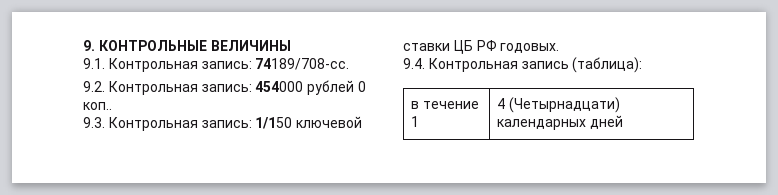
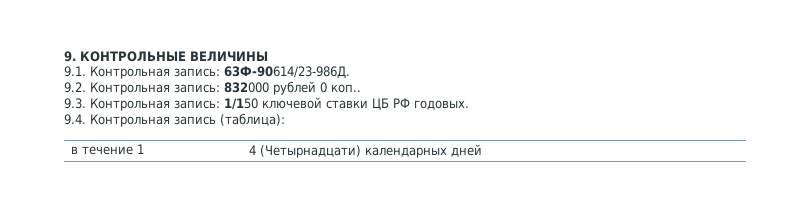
- 9.1. Контрольная запись: 74189/708-сс.
+ 9.1. Контрольная запись: 63Ф-90614/23-986Д.
- 9.2. Контрольная запись: 454000 рублей 0 коп..
+ 9.2. Контрольная запись: 832000 рублей 0 коп..

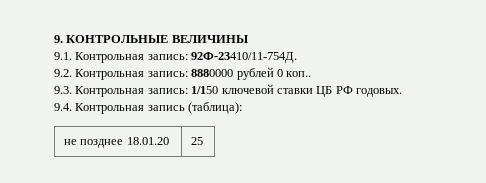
- 9.1. Контрольная запись: 63Ф-90614/23-986Д.
+ 9.1. Контрольная запись: 92Ф-23410/11-754Д.
- 9.2. Контрольная запись: 832000 рублей 0 коп..
+ 9.2. Контрольная запись: 8880000 рублей 0 коп..
- в течение 1 | 4 (Четырнадцати) календарных дней
+ не позднее 18.01.20 | 25

